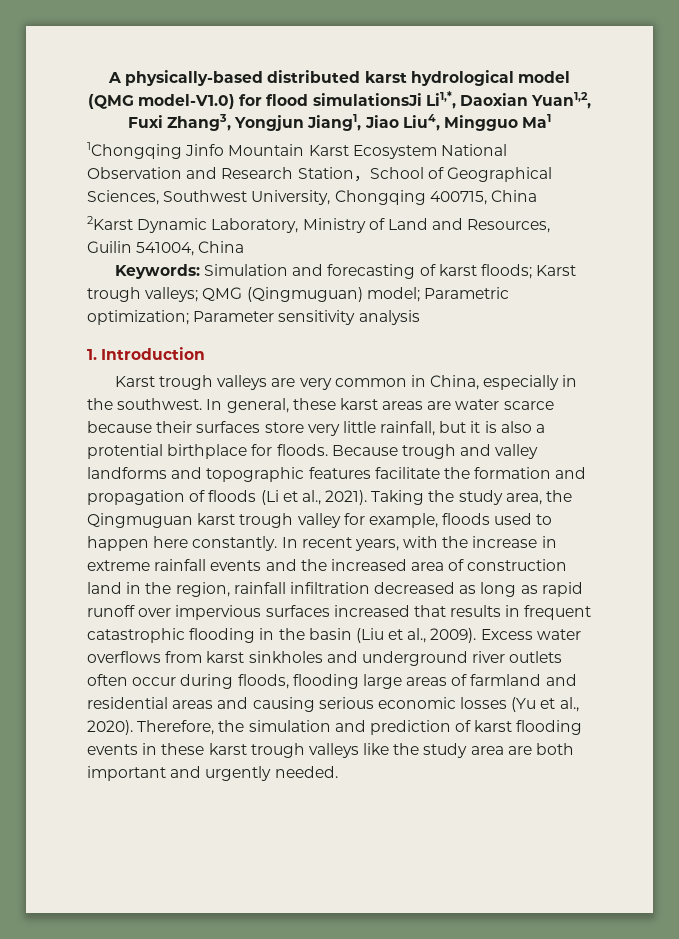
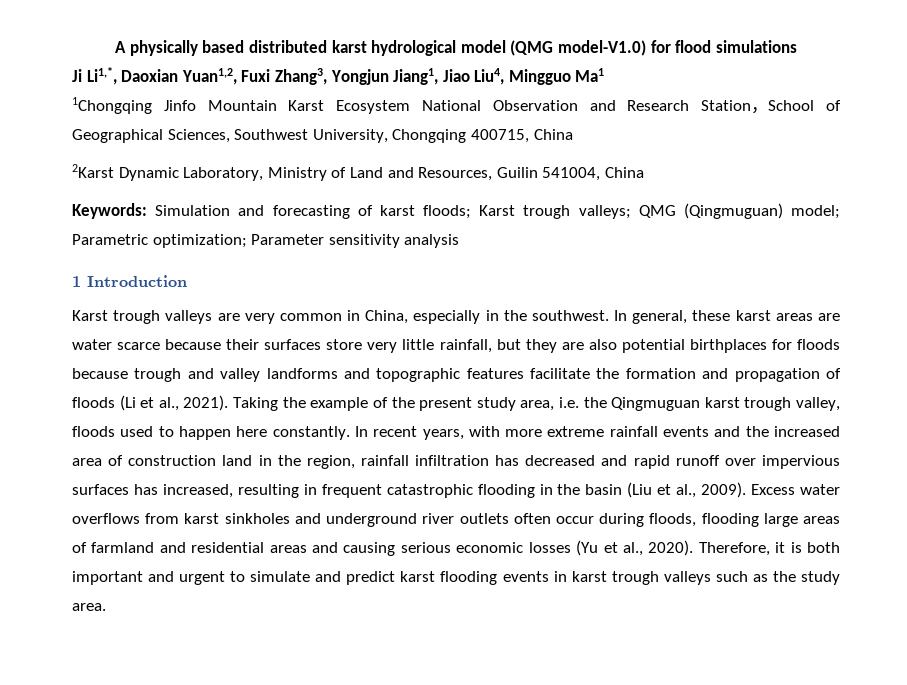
- A physically-based distributed karst hydrological model (QMG model-V1.0) for flood simulationsJi Li1,*, Daoxian Yuan1,2, Fuxi Zhang3, Yongjun Jiang1, Jiao Liu4, Mingguo Ma1
+ A physically based distributed karst hydrological model (QMG model-V1.0) for flood simulations
+ Ji Li1,*, Daoxian Yuan1,2, Fuxi Zhang3, Yongjun Jiang1, Jiao Liu4, Mingguo Ma1
- 1. Introduction
+ 1 Introduction
- In general, these karst areas are water scarce because their surfaces store very little rainfall, but it is also a protential birthplace for floods. Because trough and valley landforms and topographic features facilitate the formation and propagation of floods (Li et al., 2021).
+ In general, these karst areas are water scarce because their surfaces store very little rainfall, but they are also potential birthplaces for floods because trough and valley landforms and topographic features facilitate the formation and propagation of floods (Li et al., 2021).
- Taking the study area, the Qingmuguan karst trough valley for example, floods used to happen here constantly.
+ Taking the example of the present study area, i.e. the Qingmuguan karst trough valley, floods used to happen here constantly.
- In recent years, with the increase in extreme rainfall events and the increased area of construction land in the region, rainfall infiltration decreased as long as rapid runoff over impervious surfaces increased that results in frequent catastrophic flooding in the basin (Liu et al., 2009).
+ In recent years, with more extreme rainfall events and the increased area of construction land in the region, rainfall infiltration has decreased and rapid runoff over impervious surfaces has increased, resulting in frequent catastrophic flooding in the basin (Liu et al., 2009).
- Therefore, the simulation and prediction of karst flooding events in these karst trough valleys like the study area are both important and urgently needed.
+ Therefore, it is both important and urgent to simulate and predict karst flooding events in karst trough valleys such as the study area.

